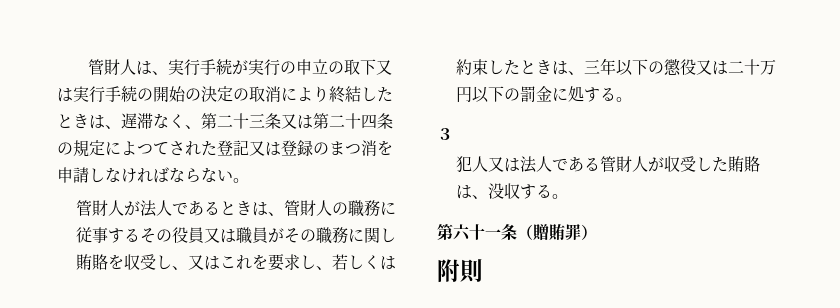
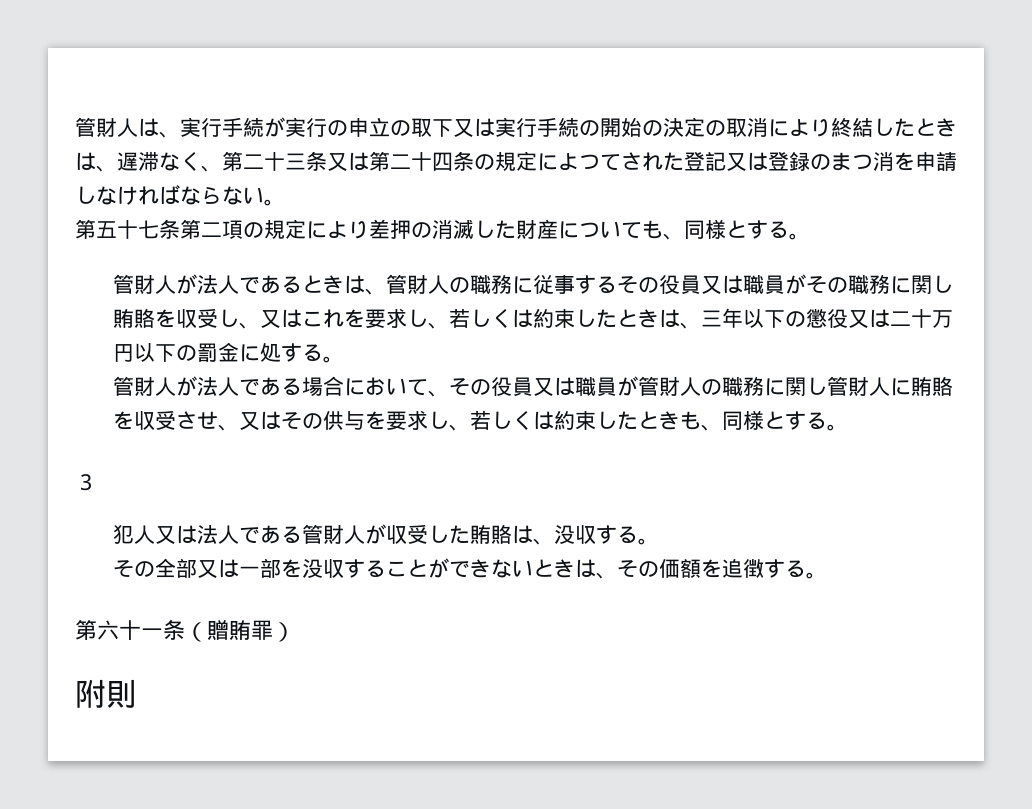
+ 第五十七条第二項の規定により差押の消滅した財産についても、同様とする。
+ 管財人が法人である場合において、その役員又は職員が管財人の職務に関し管財人に賄賂を収受させ、又はその供与を要求し、若しくは約束したときも、同様とする。
+ その全部又は一部を没収することができないときは、その価額を追徴する。

